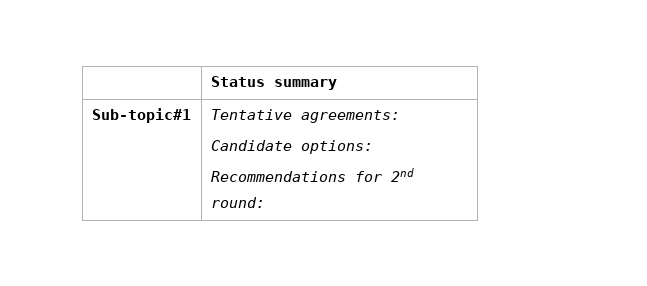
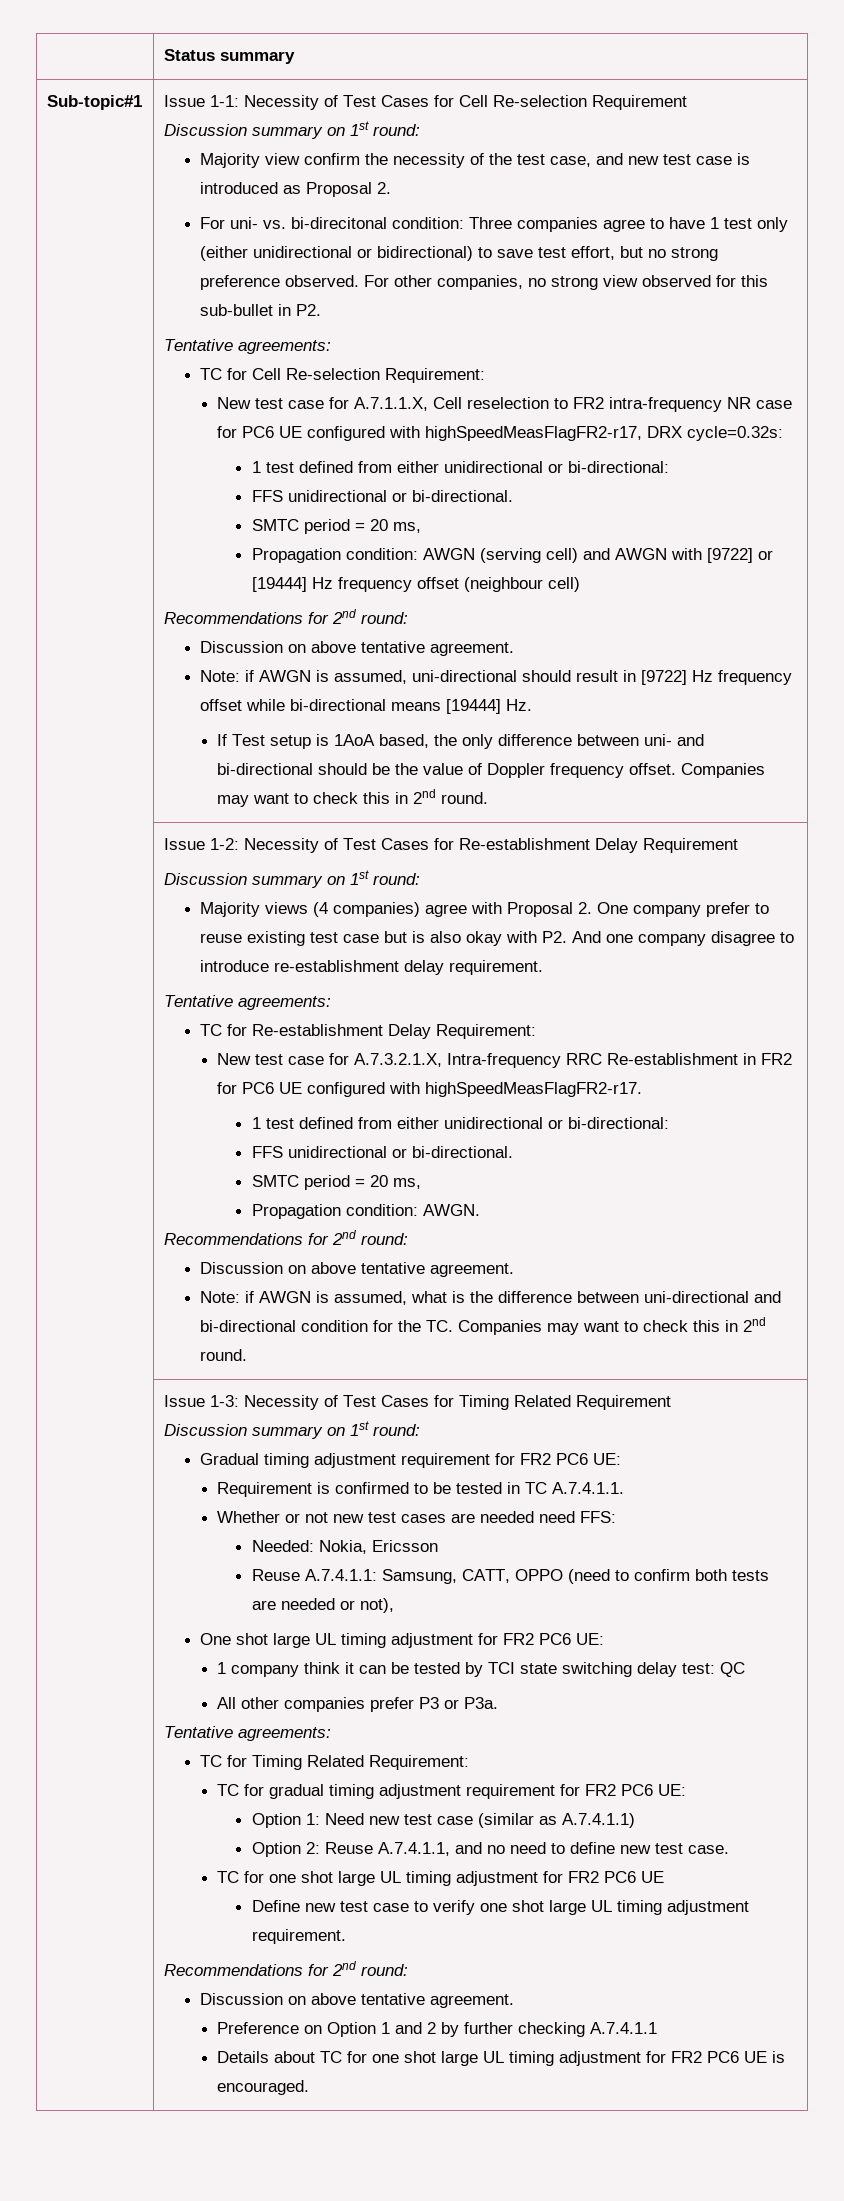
+ Issue 1-1: Necessity of Test Cases for Cell Re-selection Requirement
+ Discussion summary on 1st round:
+ Majority view confirm the necessity of the test case, and new test case is introduced as Proposal 2.
+ For uni- vs. bi-direcitonal condition: Three companies agree to have 1 test only (either unidirectional or bidirectional) to save test effort, but no strong preference observed. For other companies, no strong view observed for this sub-bullet in P2.
  Tentative agreements:
- Candidate options:
+ TC for Cell Re-selection Requirement:
+ New test case for A.7.1.1.X, Cell reselection to FR2 intra-frequency NR case for PC6 UE configured with highSpeedMeasFlagFR2-r17, DRX cycle=0.32s:
+ 1 test defined from either unidirectional or bi-directional:
+ FFS unidirectional or bi-directional.
+ SMTC period = 20 ms,
+ Propagation condition: AWGN (serving cell) and AWGN with [9722] or [19444] Hz frequency offset (neighbour cell)
  Recommendations for 2nd round:
+ Discussion on above tentative agreement.
+ Note: if AWGN is assumed, uni-directional should result in [9722] Hz frequency offset while bi-directional means [19444] Hz.
+ If Test setup is 1AoA based, the only difference between uni- and bi-directional should be the value of Doppler frequency offset. Companies may want to check this in 2nd round.
+ | Issue 1-2: Necessity of Test Cases for Re-establishment Delay Requirement
+ Discussion summary on 1st round:
+ Majority views (4 companies) agree with Proposal 2. One company prefer to reuse existing test case but is also okay with P2. And one company disagree to introduce re-establishment delay requirement.
+ Tentative agreements:
+ TC for Re-establishment Delay Requirement:
+ New test case for A.7.3.2.1.X, Intra-frequency RRC Re-establishment in FR2 for PC6 UE configured with highSpeedMeasFlagFR2-r17.
+ 1 test defined from either unidirectional or bi-directional:
+ FFS unidirectional or bi-directional.
+ SMTC period = 20 ms,
+ Propagation condition: AWGN.
+ Recommendations for 2nd round:
+ Discussion on above tentative agreement.
+ Note: if AWGN is assumed, what is the difference between uni-directional and bi-directional condition for the TC. Companies may want to check this in 2nd round.
+ | Issue 1-3: Necessity of Test Cases for Timing Related Requirement
+ Discussion summary on 1st round:
+ Gradual timing adjustment requirement for FR2 PC6 UE:
+ Requirement is confirmed to be tested in TC A.7.4.1.1.
+ Whether or not new test cases are needed need FFS:
+ Needed: Nokia, Ericsson
+ Reuse A.7.4.1.1: Samsung, CATT, OPPO (need to confirm both tests are needed or not),
+ One shot large UL timing adjustment for FR2 PC6 UE:
+ 1 company think it can be tested by TCI state switching delay test: QC
+ All other companies prefer P3 or P3a.
+ Tentative agreements:
+ TC for Timing Related Requirement:
+ TC for gradual timing adjustment requirement for FR2 PC6 UE:
+ Option 1: Need new test case (similar as A.7.4.1.1)
+ Option 2: Reuse A.7.4.1.1, and no need to define new test case.
+ TC for one shot large UL timing adjustment for FR2 PC6 UE
+ Define new test case to verify one shot large UL timing adjustment requirement.
+ Recommendations for 2nd round:
+ Discussion on above tentative agreement.
+ Preference on Option 1 and 2 by further checking A.7.4.1.1
+ Details about TC for one shot large UL timing adjustment for FR2 PC6 UE is encouraged.

